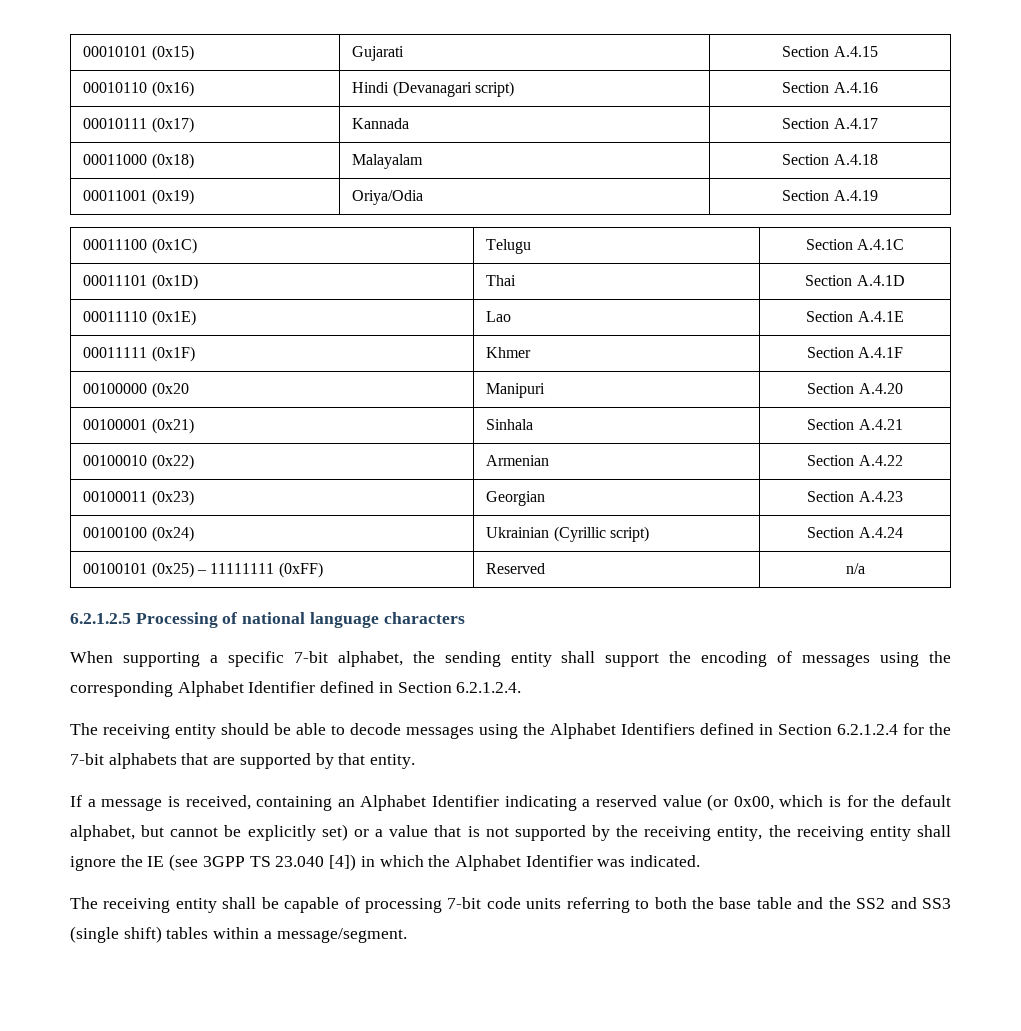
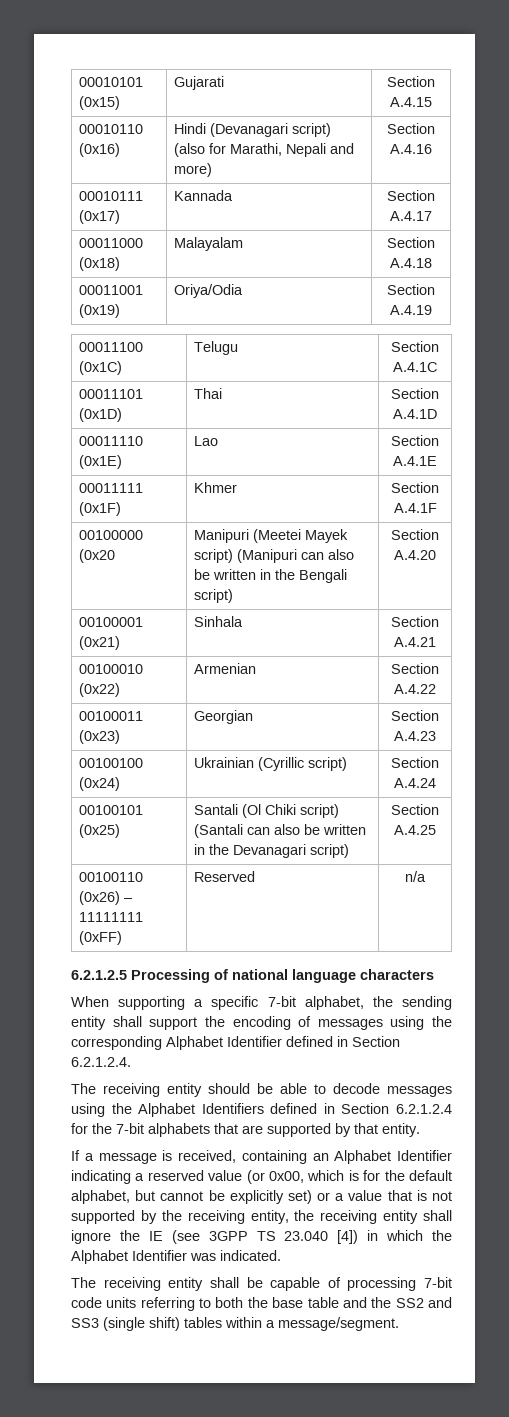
- 00010110 (0x16) | Hindi (Devanagari script) | Section A.4.16
+ 00010110 (0x16) | Hindi (Devanagari script) (also for Marathi, Nepali and more) | Section A.4.16
- 00100000 (0x20 | Manipuri | Section A.4.20
+ 00100000 (0x20 | Manipuri (Meetei Mayek script) (Manipuri can also be written in the Bengali script) | Section A.4.20
- 00100101 (0x25) – 11111111 (0xFF) | Reserved | n/a
+ 00100101 (0x25) | Santali (Ol Chiki script) (Santali can also be written in the Devanagari script) | Section A.4.25
+ 00100110 (0x26) – 11111111 (0xFF) | Reserved | n/a

